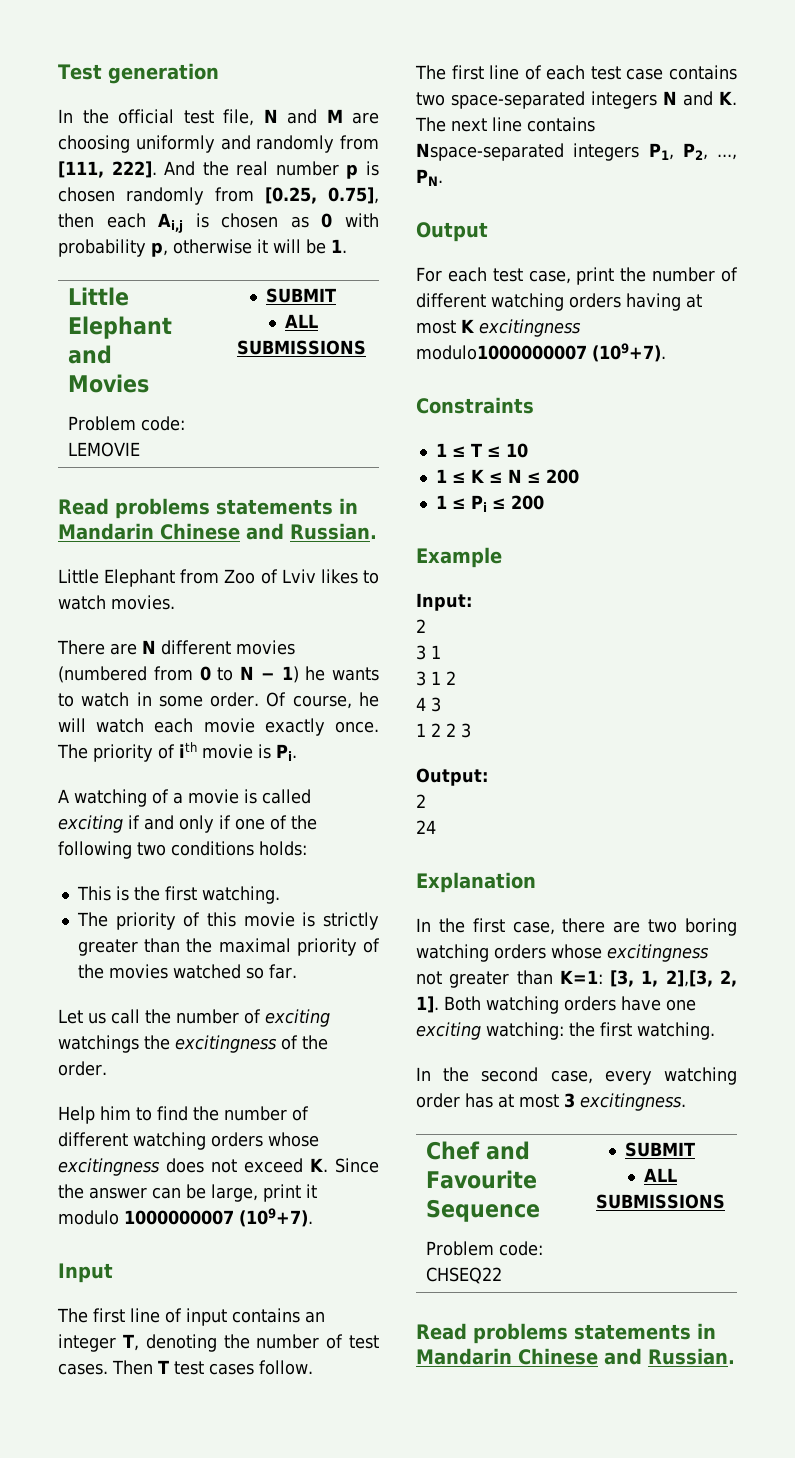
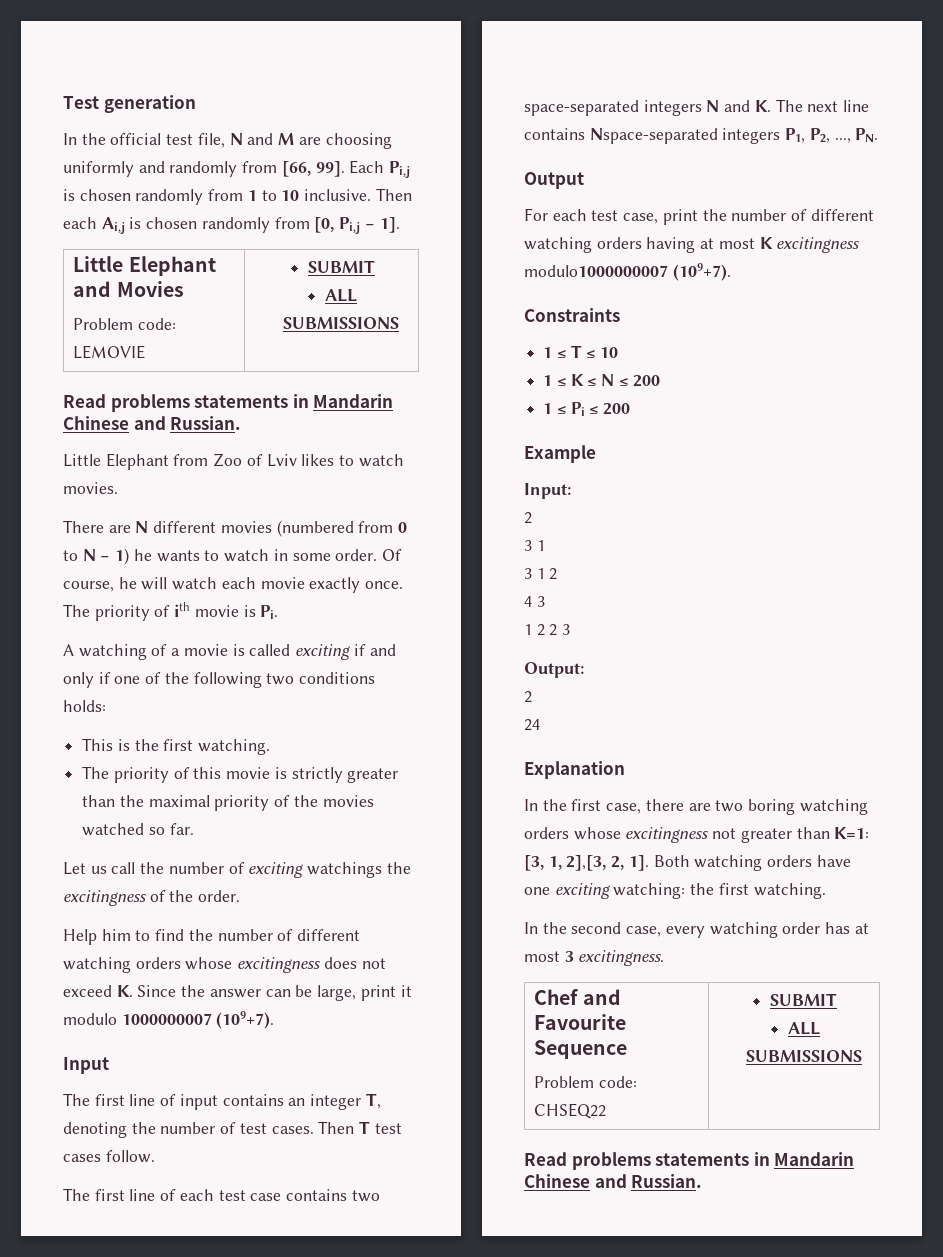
- In the official test file, N and M are choosing uniformly and randomly from [111, 222]. And the real number p is chosen randomly from [0.25, 0.75], then each Ai,j is chosen as 0 with probability p, otherwise it will be 1.
+ In the official test file, N and M are choosing uniformly and randomly from [66, 99]. Each Pi,j is chosen randomly from 1 to 10 inclusive. Then each Ai,j is chosen randomly from [0, Pi,j − 1].

